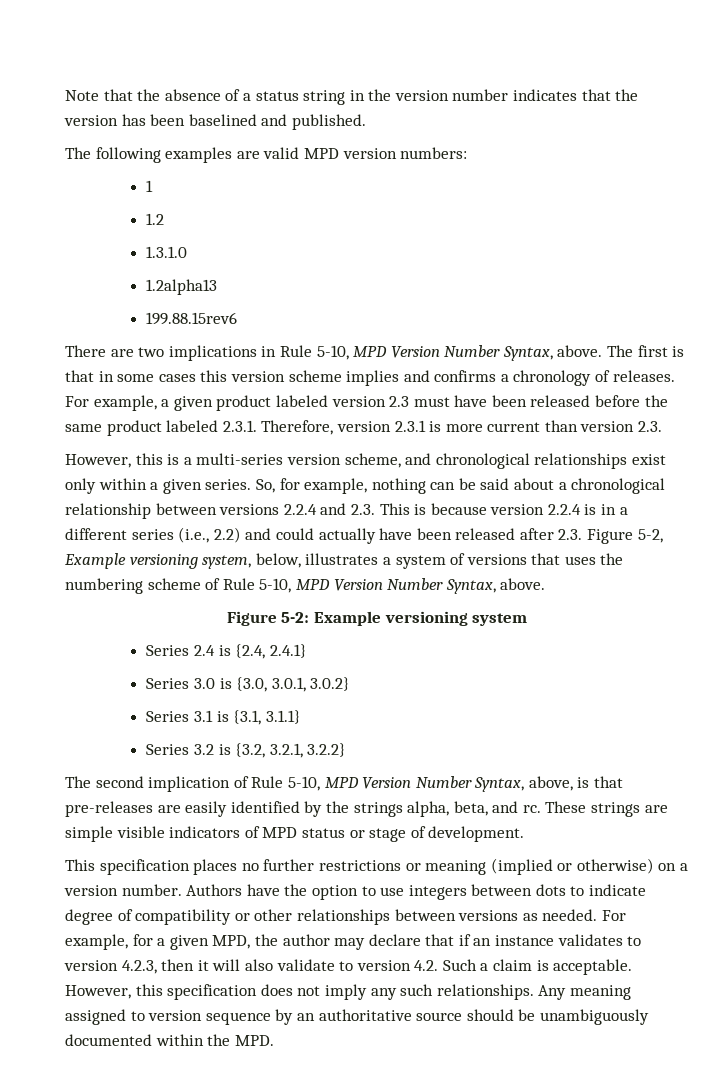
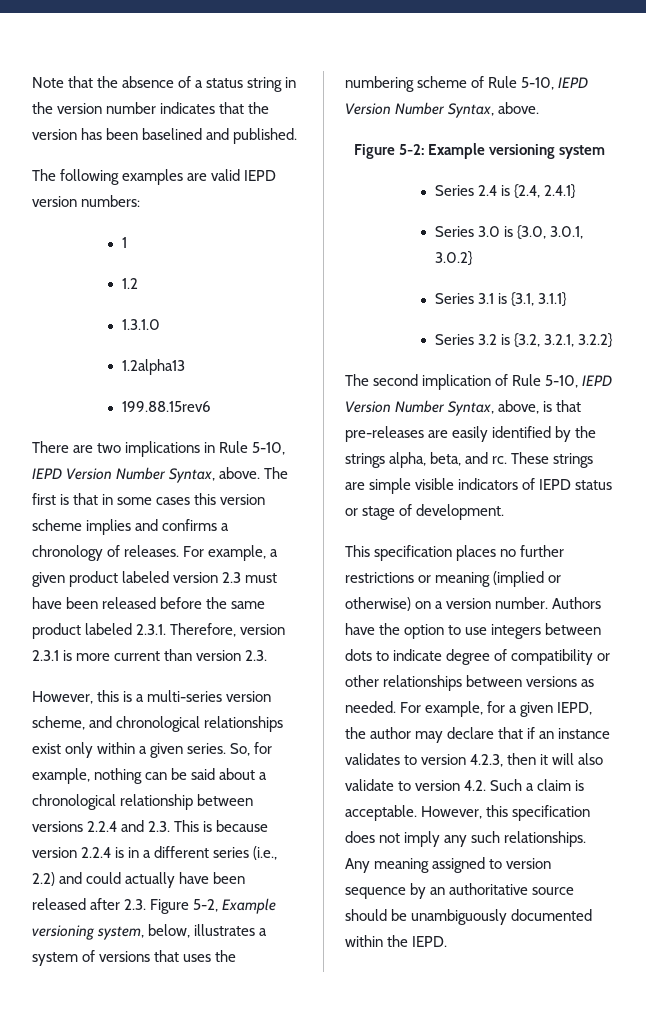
- The following examples are valid MPD version numbers:
+ The following examples are valid IEPD version numbers:
- There are two implications in Rule 5-10, MPD Version Number Syntax, above.
+ There are two implications in Rule 5-10, IEPD Version Number Syntax, above.
- So, for example, nothing can be said about a chronological relationship between versions 2.2.4 and 2.3. This is because version 2.2.4 is in a different series (i.e., 2.2) and could actually have been released after 2.3. Figure 5-2, Example versioning system, below, illustrates a system of versions that uses the numbering scheme of Rule 5-10, MPD Version Number Syntax, above.
+ So, for example, nothing can be said about a chronological relationship between versions 2.2.4 and 2.3. This is because version 2.2.4 is in a different series (i.e., 2.2) and could actually have been released after 2.3. Figure 5-2, Example versioning system, below, illustrates a system of versions that uses the numbering scheme of Rule 5-10, IEPD Version Number Syntax, above.
- The second implication of Rule 5-10, MPD Version Number Syntax, above, is that pre-releases are easily identified by the strings alpha, beta, and rc.
+ The second implication of Rule 5-10, IEPD Version Number Syntax, above, is that pre-releases are easily identified by the strings alpha, beta, and rc.
- These strings are simple visible indicators of MPD status or stage of development.
+ These strings are simple visible indicators of IEPD status or stage of development.
- For example, for a given MPD, the author may declare that if an instance validates to version 4.2.3, then it will also validate to version 4.2. Such a claim is acceptable.
+ For example, for a given IEPD, the author may declare that if an instance validates to version 4.2.3, then it will also validate to version 4.2. Such a claim is acceptable.
- Any meaning assigned to version sequence by an authoritative source should be unambiguously documented within the MPD.
+ Any meaning assigned to version sequence by an authoritative source should be unambiguously documented within the IEPD.

